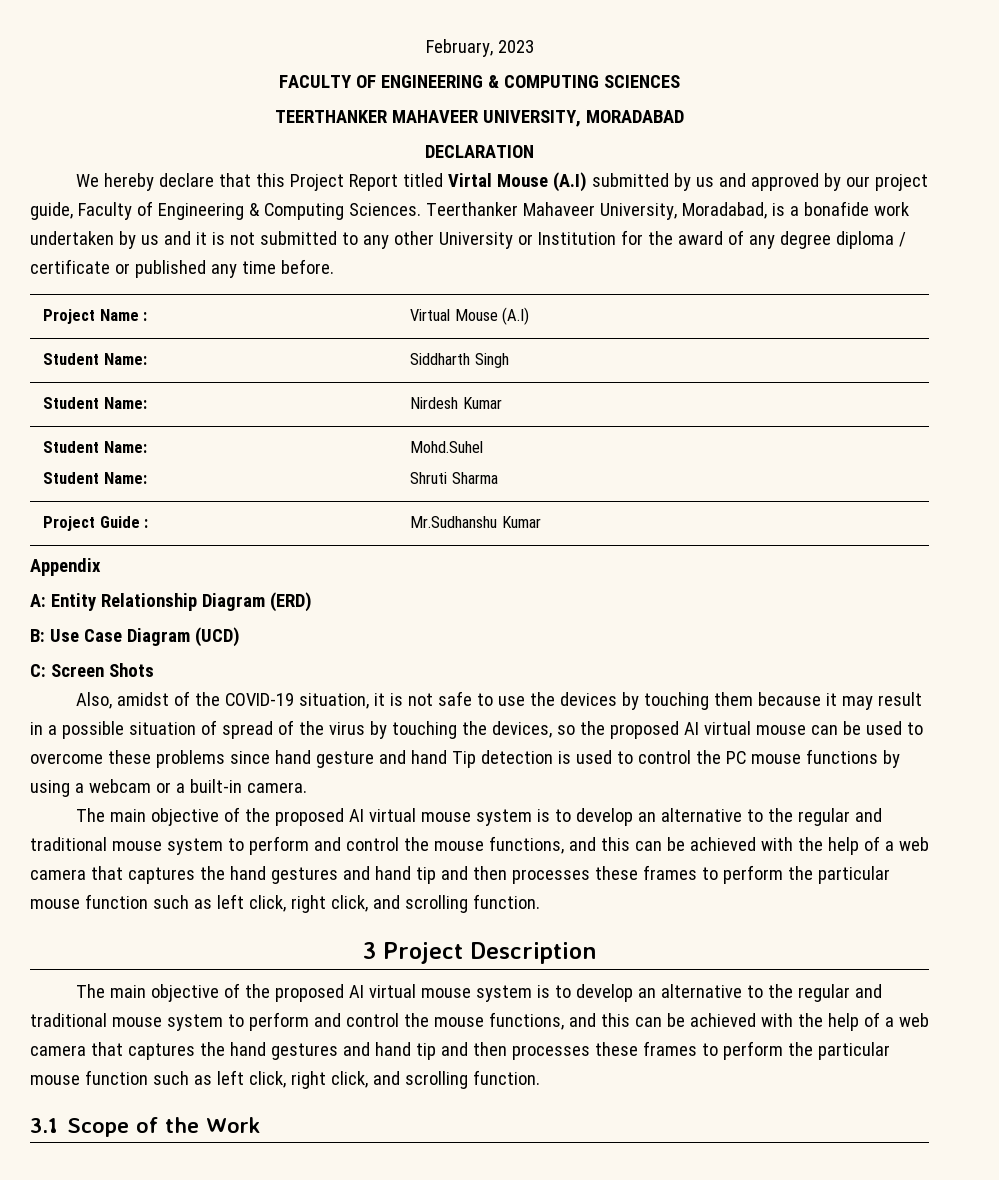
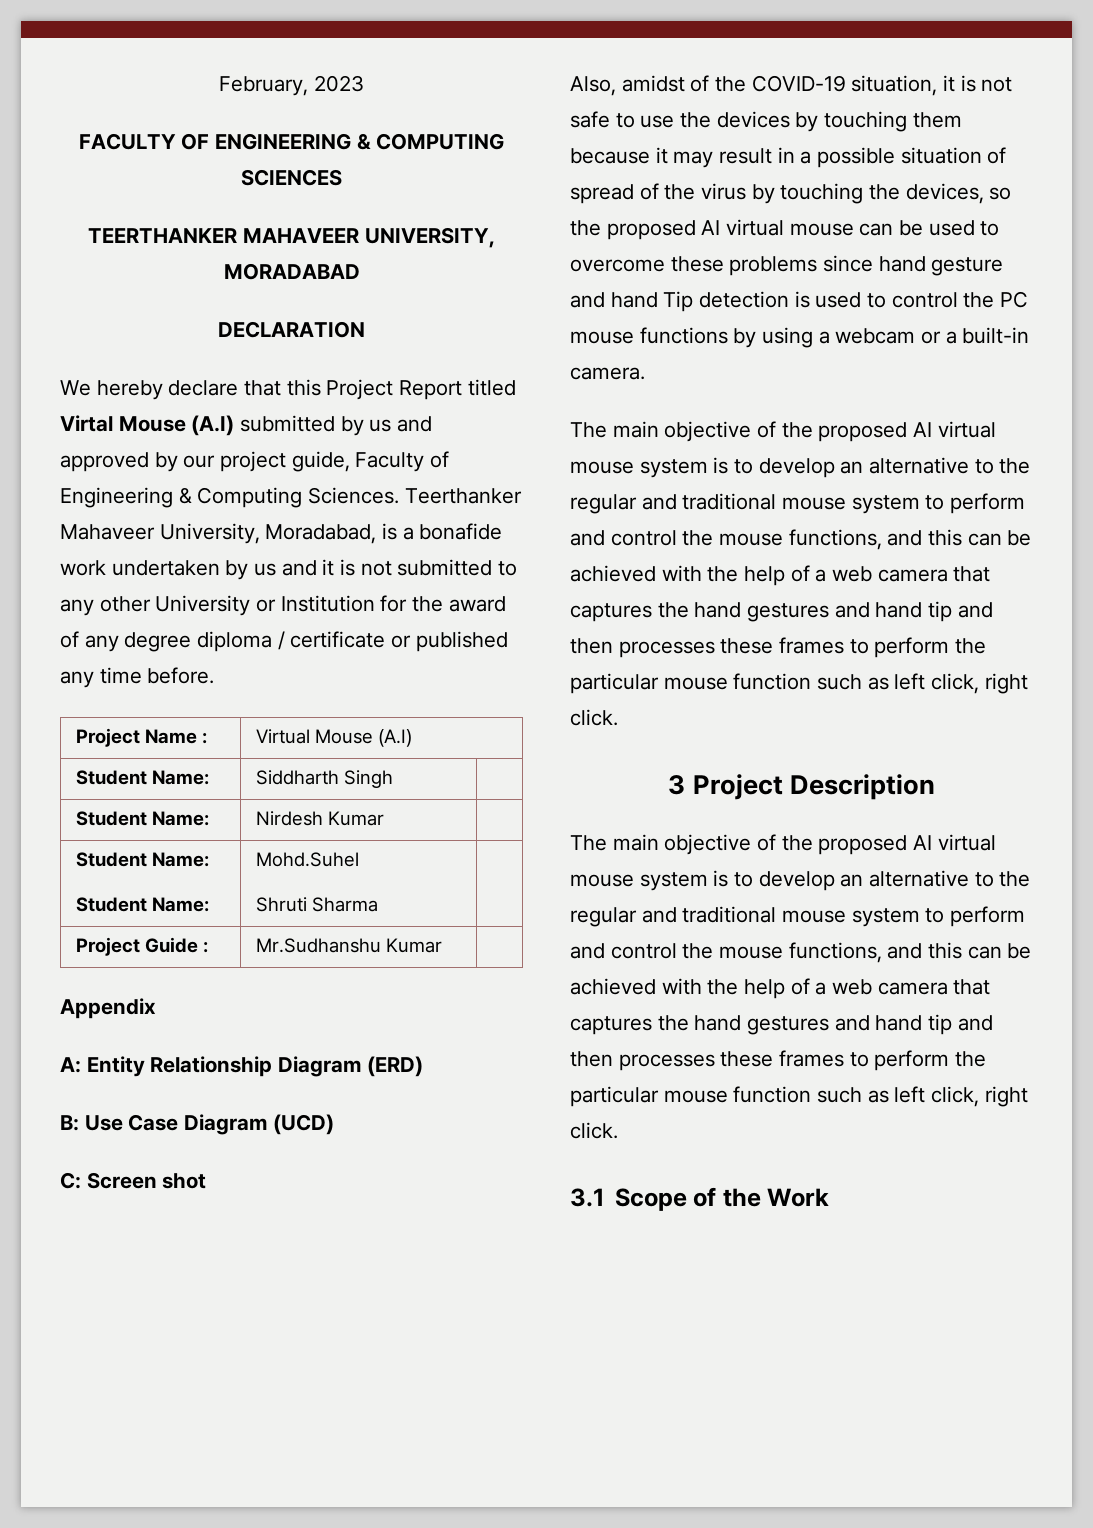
- C: Screen Shots
+ C: Screen shot
  Also, amidst of the COVID-19 situation, it is not safe to use the devices by touching them because it may result in a possible situation of spread of the virus by touching the devices, so the proposed AI virtual mouse can be used to overcome these problems since hand gesture and hand Tip detection is used to control the PC mouse functions by using a webcam or a built-in camera.
- The main objective of the proposed AI virtual mouse system is to develop an alternative to the regular and traditional mouse system to perform and control the mouse functions, and this can be achieved with the help of a web camera that captures the hand gestures and hand tip and then processes these frames to perform the particular mouse function such as left click, right click, and scrolling function.
+ The main objective of the proposed AI virtual mouse system is to develop an alternative to the regular and traditional mouse system to perform and control the mouse functions, and this can be achieved with the help of a web camera that captures the hand gestures and hand tip and then processes these frames to perform the particular mouse function such as left click, right click.
  3 Project Description
- The main objective of the proposed AI virtual mouse system is to develop an alternative to the regular and traditional mouse system to perform and control the mouse functions, and this can be achieved with the help of a web camera that captures the hand gestures and hand tip and then processes these frames to perform the particular mouse function such as left click, right click, and scrolling function.
+ The main objective of the proposed AI virtual mouse system is to develop an alternative to the regular and traditional mouse system to perform and control the mouse functions, and this can be achieved with the help of a web camera that captures the hand gestures and hand tip and then processes these frames to perform the particular mouse function such as left click, right click.

